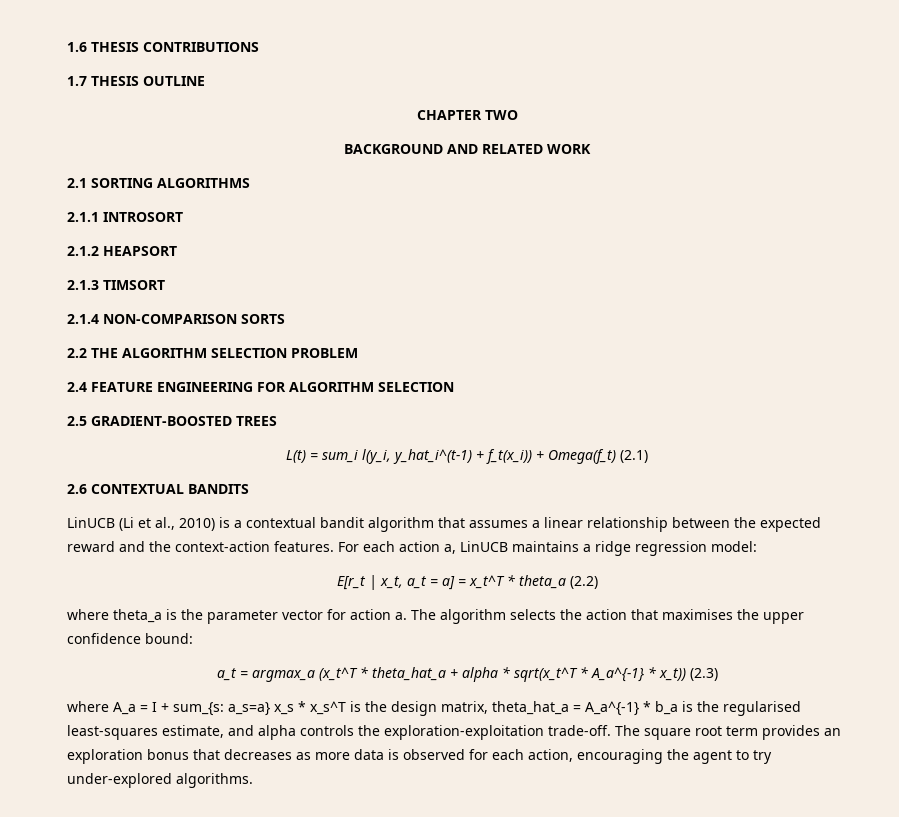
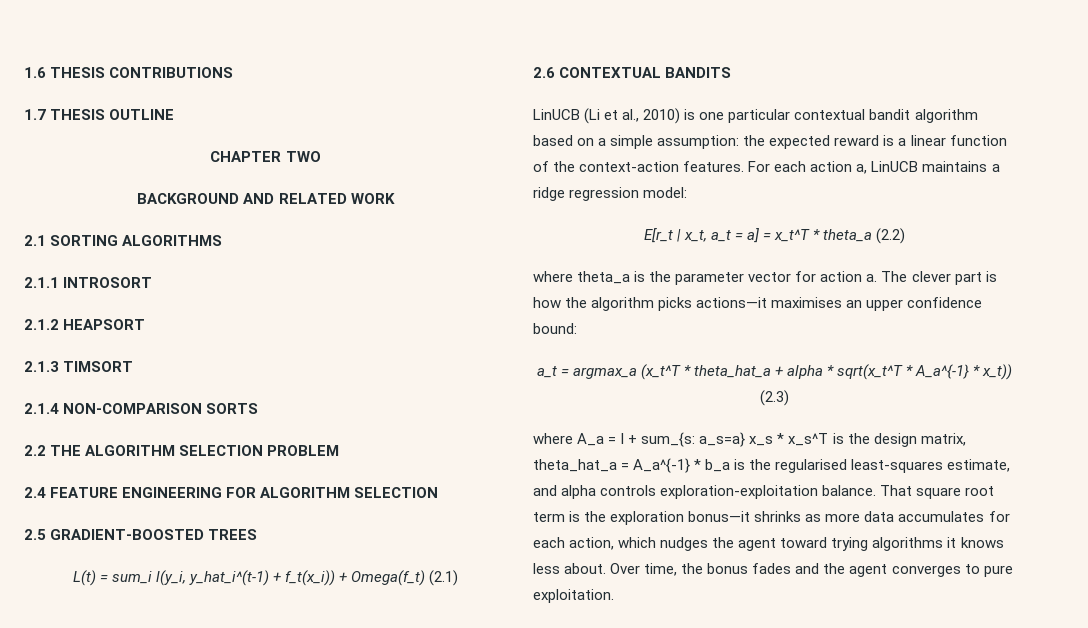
- LinUCB (Li et al., 2010) is a contextual bandit algorithm that assumes a linear relationship between the expected reward and the context-action features.
+ LinUCB (Li et al., 2010) is one particular contextual bandit algorithm based on a simple assumption: the expected reward is a linear function of the context-action features.
- The algorithm selects the action that maximises the upper confidence bound:
+ The clever part is how the algorithm picks actions—it maximises an upper confidence bound:
- where A_a = I + sum_{s: a_s=a} x_s * x_s^T is the design matrix, theta_hat_a = A_a^{-1} * b_a is the regularised least-squares estimate, and alpha controls the exploration-exploitation trade-off. The square root term provides an exploration bonus that decreases as more data is observed for each action, encouraging the agent to try under-explored algorithms.
+ where A_a = I + sum_{s: a_s=a} x_s * x_s^T is the design matrix, theta_hat_a = A_a^{-1} * b_a is the regularised least-squares estimate, and alpha controls exploration-exploitation balance. That square root term is the exploration bonus—it shrinks as more data accumulates for each action, which nudges the agent toward trying algorithms it knows less about. Over time, the bonus fades and the agent converges to pure exploitation.

